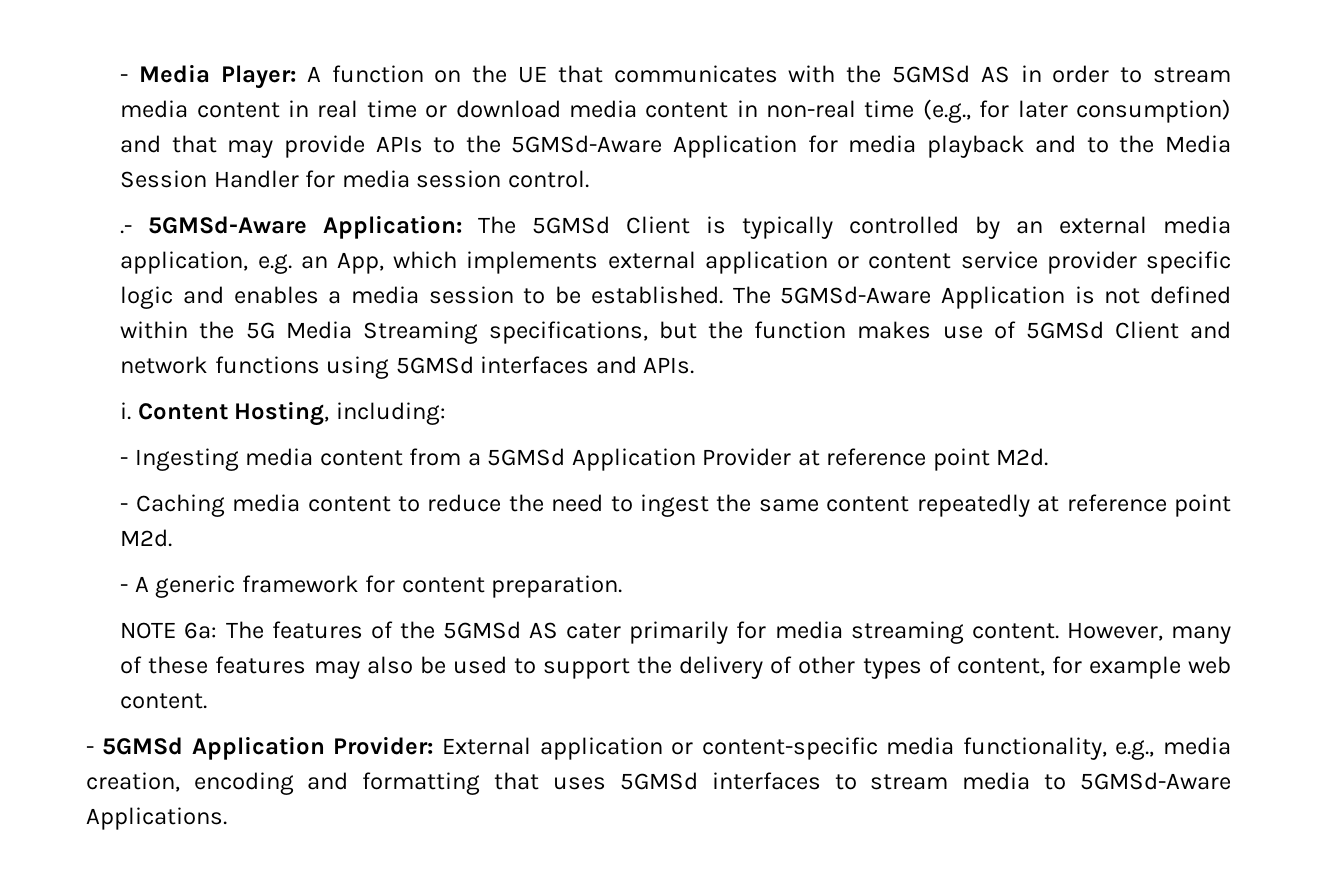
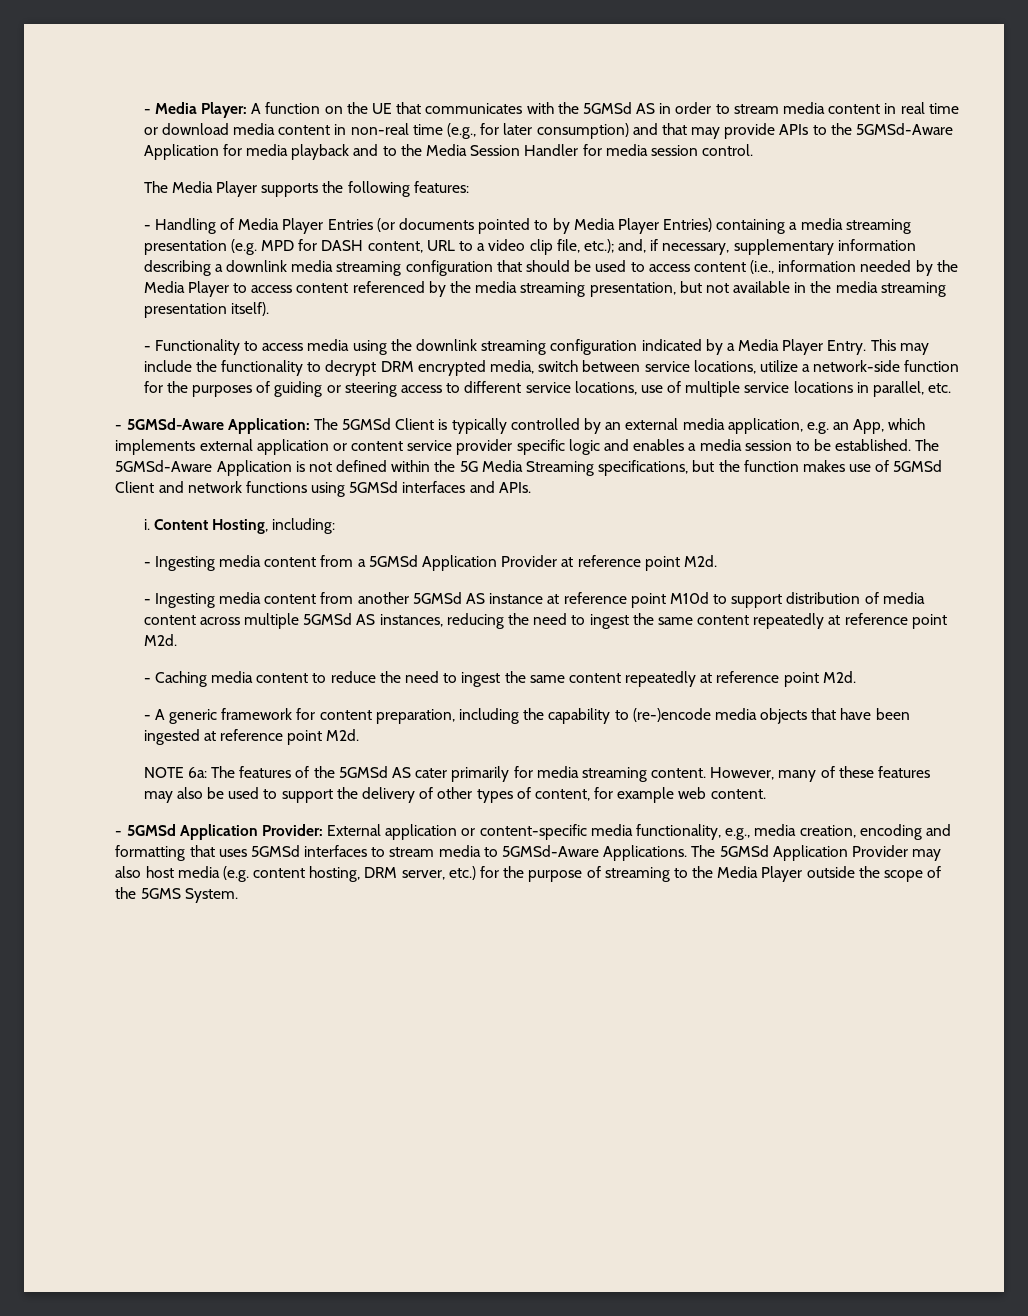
- .- 5GMSd-Aware Application: The 5GMSd Client is typically controlled by an external media application, e.g. an App, which implements external application or content service provider specific logic and enables a media session to be established.
+ The Media Player supports the following features:
+ - Handling of Media Player Entries (or documents pointed to by Media Player Entries) containing a media streaming presentation (e.g. MPD for DASH content, URL to a video clip file, etc.); and, if necessary, supplementary information describing a downlink media streaming configuration that should be used to access content (i.e., information needed by the Media Player to access content referenced by the media streaming presentation, but not available in the media streaming presentation itself).
+ - Functionality to access media using the downlink streaming configuration indicated by a Media Player Entry. This may include the functionality to decrypt DRM encrypted media, switch between service locations, utilize a network-side function for the purposes of guiding or steering access to different service locations, use of multiple service locations in parallel, etc.
+ - 5GMSd-Aware Application: The 5GMSd Client is typically controlled by an external media application, e.g. an App, which implements external application or content service provider specific logic and enables a media session to be established.
+ - Ingesting media content from another 5GMSd AS instance at reference point M10d to support distribution of media content across multiple 5GMSd AS instances, reducing the need to ingest the same content repeatedly at reference point M2d.
- - A generic framework for content preparation.
+ - A generic framework for content preparation, including the capability to (re-)encode media objects that have been ingested at reference point M2d.
+ The 5GMSd Application Provider may also host media (e.g. content hosting, DRM server, etc.) for the purpose of streaming to the Media Player outside the scope of the 5GMS System.

